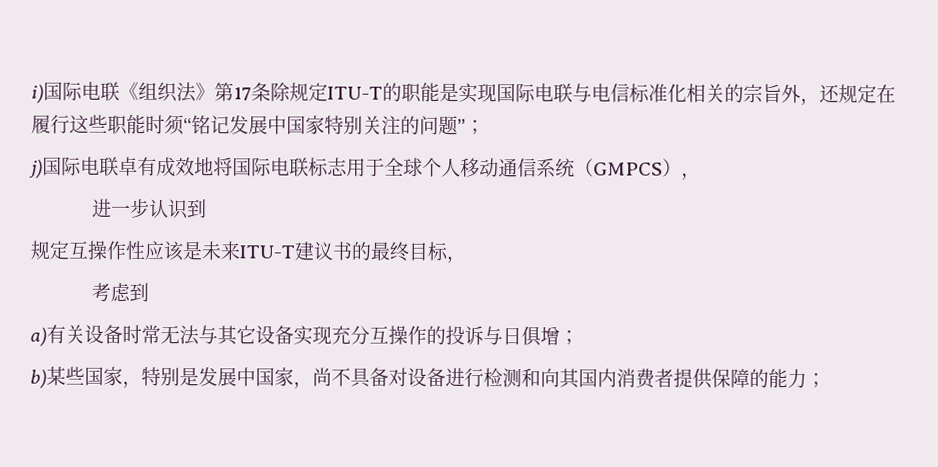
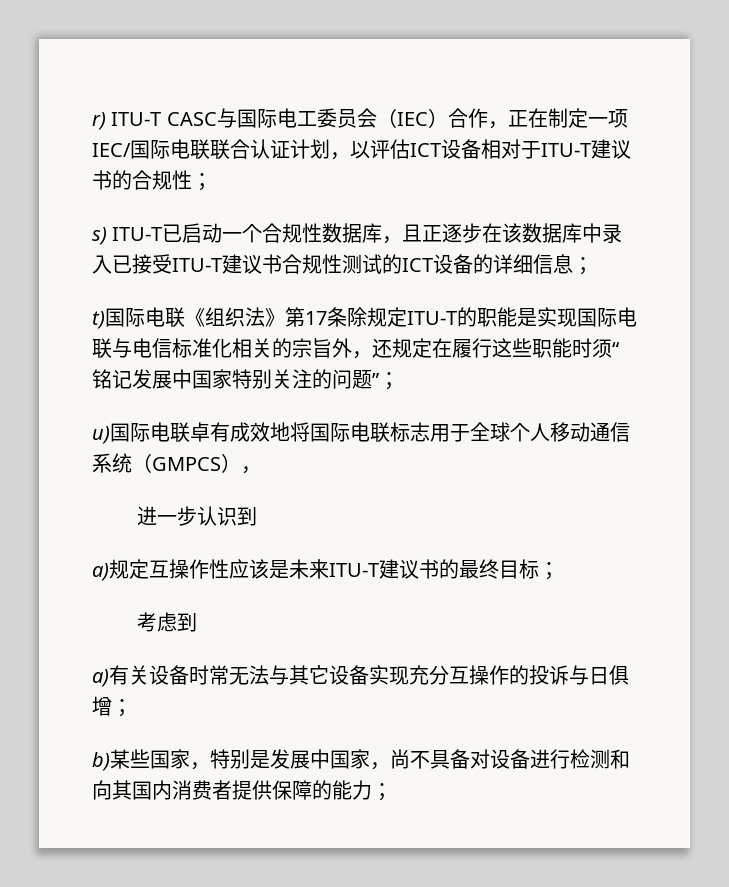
- i)国际电联《组织法》第17条除规定ITU-T的职能是实现国际电联与电信标准化相关的宗旨外，还规定在履行这些职能时须“铭记发展中国家特别关注的问题”；
+ r) ITU-T CASC与国际电工委员会（IEC）合作，正在制定一项IEC/国际电联联合认证计划，以评估ICT设备相对于ITU-T建议书的合规性；
+ s) ITU-T已启动一个合规性数据库，且正逐步在该数据库中录入已接受ITU-T建议书合规性测试的ICT设备的详细信息；
+ t)国际电联《组织法》第17条除规定ITU-T的职能是实现国际电联与电信标准化相关的宗旨外，还规定在履行这些职能时须“铭记发展中国家特别关注的问题”；
- j)国际电联卓有成效地将国际电联标志用于全球个人移动通信系统（GMPCS），
+ u)国际电联卓有成效地将国际电联标志用于全球个人移动通信系统（GMPCS），
- 规定互操作性应该是未来ITU-T建议书的最终目标，
+ a)规定互操作性应该是未来ITU-T建议书的最终目标；

